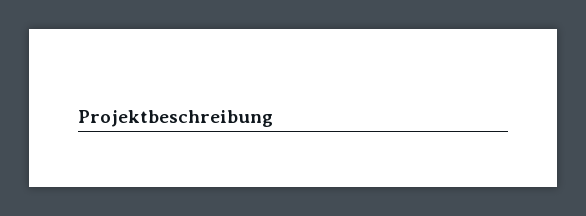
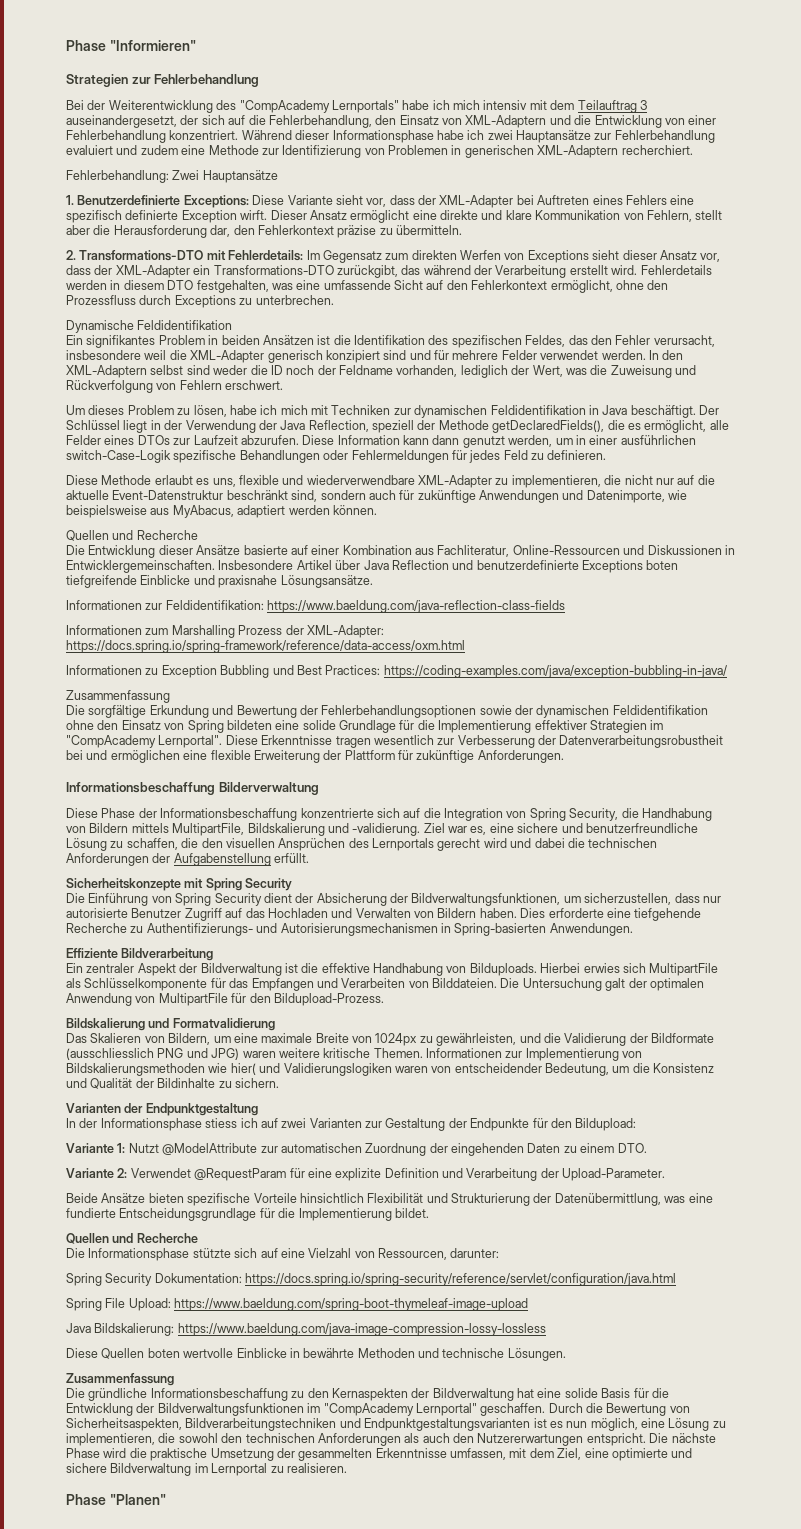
- Projektbeschreibung
+ Phase "Informieren"
+ Strategien zur Fehlerbehandlung
+ Bei der Weiterentwicklung des "CompAcademy Lernportals" habe ich mich intensiv mit dem Teilauftrag 3 auseinandergesetzt, der sich auf die Fehlerbehandlung, den Einsatz von XML-Adaptern und die Entwicklung von einer Fehlerbehandlung konzentriert. Während dieser Informationsphase habe ich zwei Hauptansätze zur Fehlerbehandlung evaluiert und zudem eine Methode zur Identifizierung von Problemen in generischen XML-Adaptern recherchiert.
+ Fehlerbehandlung: Zwei Hauptansätze
+ 1. Benutzerdefinierte Exceptions: Diese Variante sieht vor, dass der XML-Adapter bei Auftreten eines Fehlers eine spezifisch definierte Exception wirft. Dieser Ansatz ermöglicht eine direkte und klare Kommunikation von Fehlern, stellt aber die Herausforderung dar, den Fehlerkontext präzise zu übermitteln.
+ 2. Transformations-DTO mit Fehlerdetails: Im Gegensatz zum direkten Werfen von Exceptions sieht dieser Ansatz vor, dass der XML-Adapter ein Transformations-DTO zurückgibt, das während der Verarbeitung erstellt wird. Fehlerdetails werden in diesem DTO festgehalten, was eine umfassende Sicht auf den Fehlerkontext ermöglicht, ohne den Prozessfluss durch Exceptions zu unterbrechen.
+ Dynamische Feldidentifikation
+ Ein signifikantes Problem in beiden Ansätzen ist die Identifikation des spezifischen Feldes, das den Fehler verursacht, insbesondere weil die XML-Adapter generisch konzipiert sind und für mehrere Felder verwendet werden. In den XML-Adaptern selbst sind weder die ID noch der Feldname vorhanden, lediglich der Wert, was die Zuweisung und Rückverfolgung von Fehlern erschwert.
+ Um dieses Problem zu lösen, habe ich mich mit Techniken zur dynamischen Feldidentifikation in Java beschäftigt. Der Schlüssel liegt in der Verwendung der Java Reflection, speziell der Methode getDeclaredFields(), die es ermöglicht, alle Felder eines DTOs zur Laufzeit abzurufen. Diese Information kann dann genutzt werden, um in einer ausführlichen switch-Case-Logik spezifische Behandlungen oder Fehlermeldungen für jedes Feld zu definieren.
+ Diese Methode erlaubt es uns, flexible und wiederverwendbare XML-Adapter zu implementieren, die nicht nur auf die aktuelle Event-Datenstruktur beschränkt sind, sondern auch für zukünftige Anwendungen und Datenimporte, wie beispielsweise aus MyAbacus, adaptiert werden können.
+ Quellen und Recherche
+ Die Entwicklung dieser Ansätze basierte auf einer Kombination aus Fachliteratur, Online-Ressourcen und Diskussionen in Entwicklergemeinschaften. Insbesondere Artikel über Java Reflection und benutzerdefinierte Exceptions boten tiefgreifende Einblicke und praxisnahe Lösungsansätze.
+ Informationen zur Feldidentifikation: https://www.baeldung.com/java-reflection-class-fields
+ Informationen zum Marshalling Prozess der XML-Adapter: https://docs.spring.io/spring-framework/reference/data-access/oxm.html
+ Informationen zu Exception Bubbling und Best Practices: https://coding-examples.com/java/exception-bubbling-in-java/
+ Zusammenfassung
+ Die sorgfältige Erkundung und Bewertung der Fehlerbehandlungsoptionen sowie der dynamischen Feldidentifikation ohne den Einsatz von Spring bildeten eine solide Grundlage für die Implementierung effektiver Strategien im "CompAcademy Lernportal". Diese Erkenntnisse tragen wesentlich zur Verbesserung der Datenverarbeitungsrobustheit bei und ermöglichen eine flexible Erweiterung der Plattform für zukünftige Anforderungen.
+ Informationsbeschaffung Bilderverwaltung
+ Diese Phase der Informationsbeschaffung konzentrierte sich auf die Integration von Spring Security, die Handhabung von Bildern mittels MultipartFile, Bildskalierung und -validierung. Ziel war es, eine sichere und benutzerfreundliche Lösung zu schaffen, die den visuellen Ansprüchen des Lernportals gerecht wird und dabei die technischen Anforderungen der Aufgabenstellung erfüllt.
+ Sicherheitskonzepte mit Spring Security
+ Die Einführung von Spring Security dient der Absicherung der Bildverwaltungsfunktionen, um sicherzustellen, dass nur autorisierte Benutzer Zugriff auf das Hochladen und Verwalten von Bildern haben. Dies erforderte eine tiefgehende Recherche zu Authentifizierungs- und Autorisierungsmechanismen in Spring-basierten Anwendungen.
+ Effiziente Bildverarbeitung
+ Ein zentraler Aspekt der Bildverwaltung ist die effektive Handhabung von Bilduploads. Hierbei erwies sich MultipartFile als Schlüsselkomponente für das Empfangen und Verarbeiten von Bilddateien. Die Untersuchung galt der optimalen Anwendung von MultipartFile für den Bildupload-Prozess.
+ Bildskalierung und Formatvalidierung
+ Das Skalieren von Bildern, um eine maximale Breite von 1024px zu gewährleisten, und die Validierung der Bildformate (ausschliesslich PNG und JPG) waren weitere kritische Themen. Informationen zur Implementierung von Bildskalierungsmethoden wie hier( und Validierungslogiken waren von entscheidender Bedeutung, um die Konsistenz und Qualität der Bildinhalte zu sichern.
+ Varianten der Endpunktgestaltung
+ In der Informationsphase stiess ich auf zwei Varianten zur Gestaltung der Endpunkte für den Bildupload:
+ Variante 1: Nutzt @ModelAttribute zur automatischen Zuordnung der eingehenden Daten zu einem DTO.
+ Variante 2: Verwendet @RequestParam für eine explizite Definition und Verarbeitung der Upload-Parameter.
+ Beide Ansätze bieten spezifische Vorteile hinsichtlich Flexibilität und Strukturierung der Datenübermittlung, was eine fundierte Entscheidungsgrundlage für die Implementierung bildet.
+ Quellen und Recherche
+ Die Informationsphase stützte sich auf eine Vielzahl von Ressourcen, darunter:
+ Spring Security Dokumentation: https://docs.spring.io/spring-security/reference/servlet/configuration/java.html
+ Spring File Upload: https://www.baeldung.com/spring-boot-thymeleaf-image-upload
+ Java Bildskalierung: https://www.baeldung.com/java-image-compression-lossy-lossless
+ Diese Quellen boten wertvolle Einblicke in bewährte Methoden und technische Lösungen.
+ Zusammenfassung
+ Die gründliche Informationsbeschaffung zu den Kernaspekten der Bildverwaltung hat eine solide Basis für die Entwicklung der Bildverwaltungsfunktionen im "CompAcademy Lernportal" geschaffen. Durch die Bewertung von Sicherheitsaspekten, Bildverarbeitungstechniken und Endpunktgestaltungsvarianten ist es nun möglich, eine Lösung zu implementieren, die sowohl den technischen Anforderungen als auch den Nutzererwartungen entspricht. Die nächste Phase wird die praktische Umsetzung der gesammelten Erkenntnisse umfassen, mit dem Ziel, eine optimierte und sichere Bildverwaltung im Lernportal zu realisieren.
+ Phase "Planen"

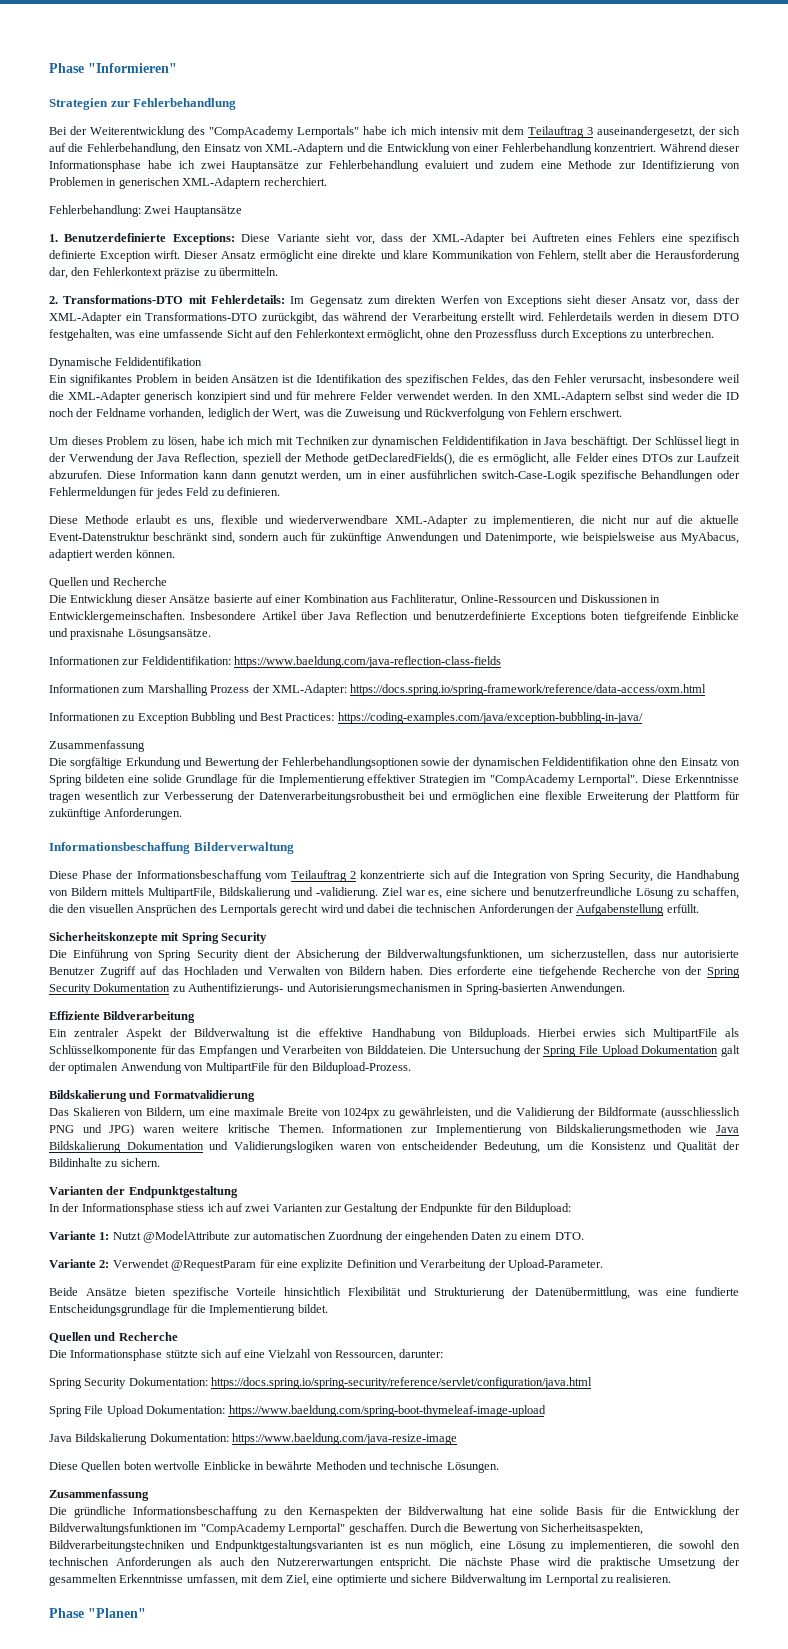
- Diese Phase der Informationsbeschaffung konzentrierte sich auf die Integration von Spring Security, die Handhabung von Bildern mittels MultipartFile, Bildskalierung und -validierung.
+ Diese Phase der Informationsbeschaffung vom Teilauftrag 2 konzentrierte sich auf die Integration von Spring Security, die Handhabung von Bildern mittels MultipartFile, Bildskalierung und -validierung.
- Dies erforderte eine tiefgehende Recherche zu Authentifizierungs- und Autorisierungsmechanismen in Spring-basierten Anwendungen.
+ Dies erforderte eine tiefgehende Recherche von der Spring Security Dokumentation zu Authentifizierungs- und Autorisierungsmechanismen in Spring-basierten Anwendungen.
- Die Untersuchung galt der optimalen Anwendung von MultipartFile für den Bildupload-Prozess.
+ Die Untersuchung der Spring File Upload Dokumentation galt der optimalen Anwendung von MultipartFile für den Bildupload-Prozess.
- Informationen zur Implementierung von Bildskalierungsmethoden wie hier( und Validierungslogiken waren von entscheidender Bedeutung, um die Konsistenz und Qualität der Bildinhalte zu sichern.
+ Informationen zur Implementierung von Bildskalierungsmethoden wie Java Bildskalierung Dokumentation und Validierungslogiken waren von entscheidender Bedeutung, um die Konsistenz und Qualität der Bildinhalte zu sichern.
- Spring File Upload: https://www.baeldung.com/spring-boot-thymeleaf-image-upload
+ Spring File Upload Dokumentation: https://www.baeldung.com/spring-boot-thymeleaf-image-upload
- Java Bildskalierung: https://www.baeldung.com/java-image-compression-lossy-lossless
+ Java Bildskalierung Dokumentation: https://www.baeldung.com/java-resize-image

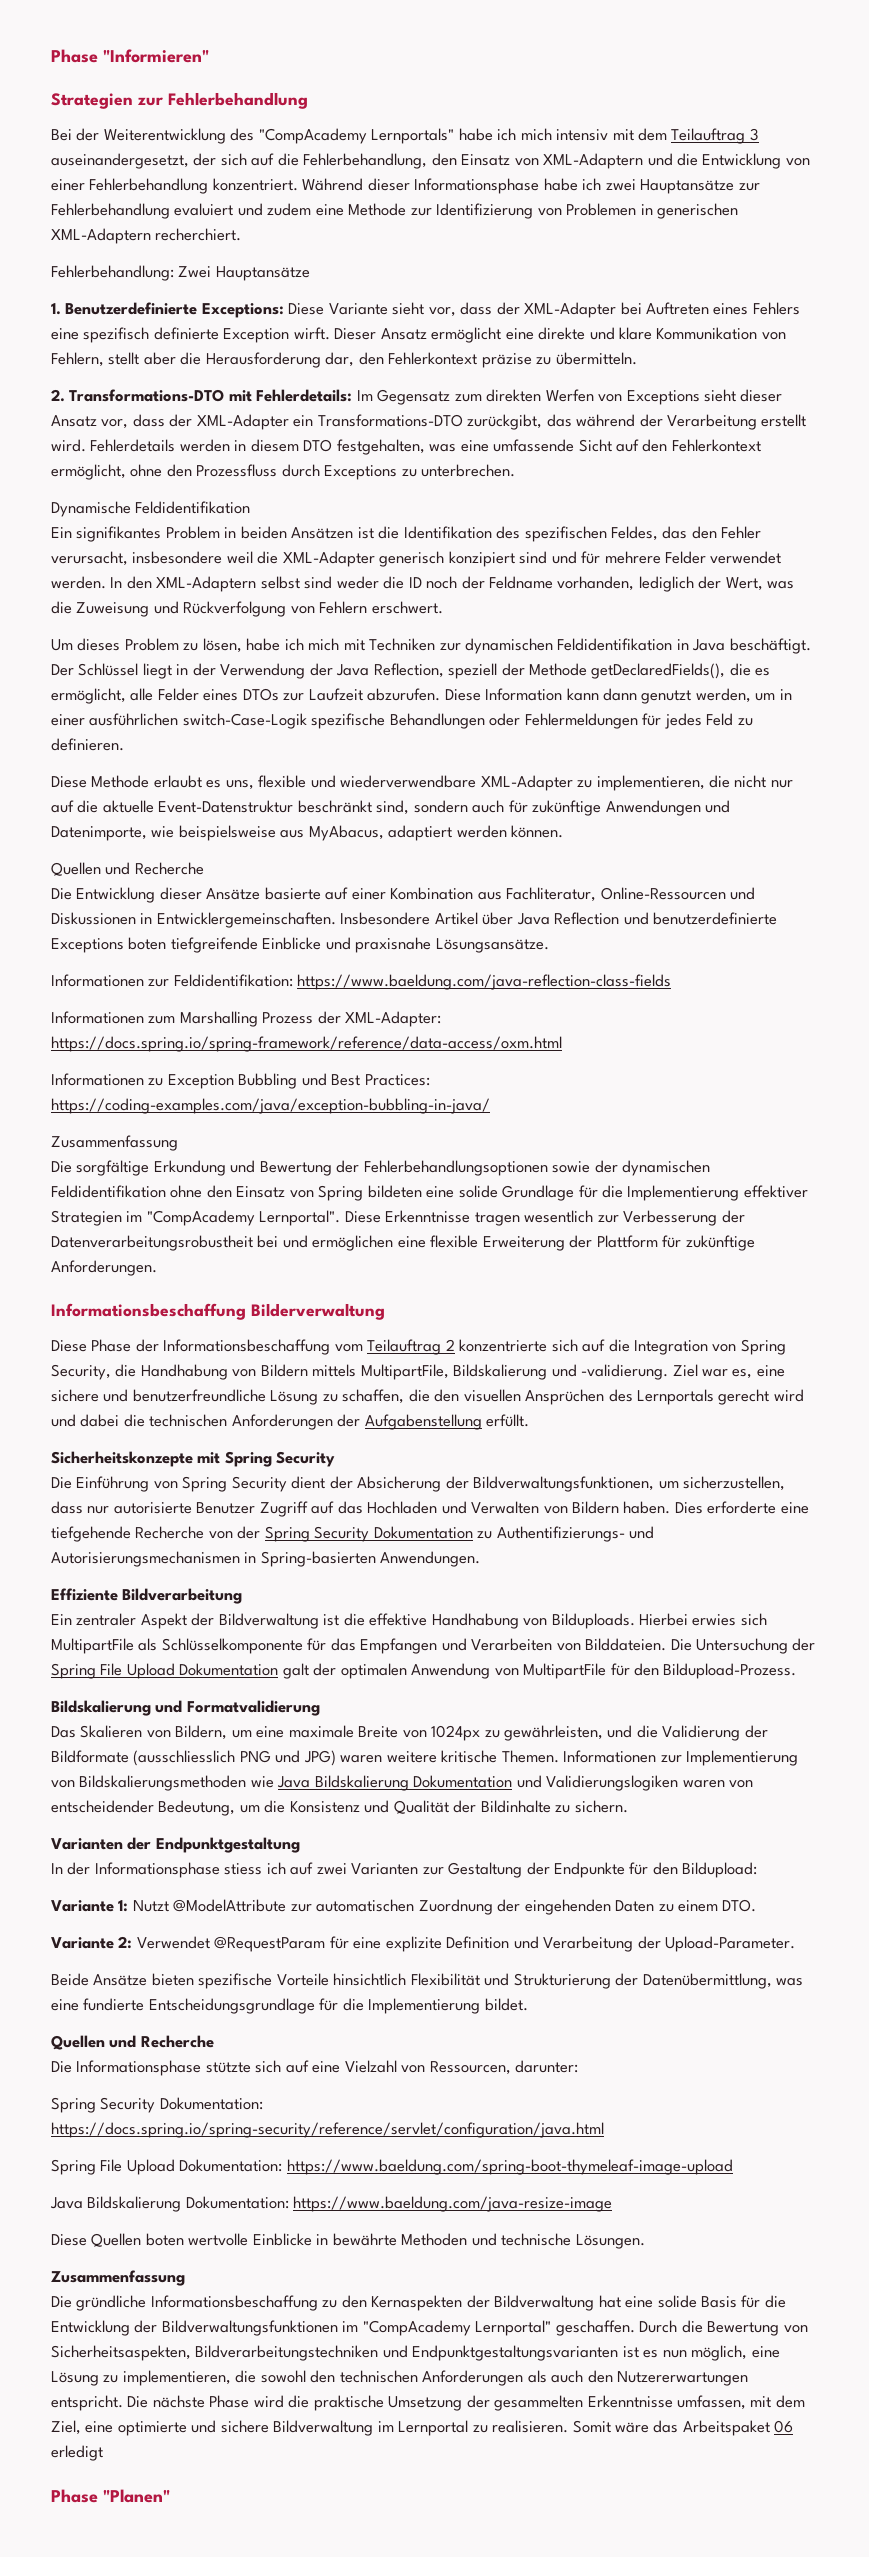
+ Somit wäre das Arbeitspaket 06 erledigt

